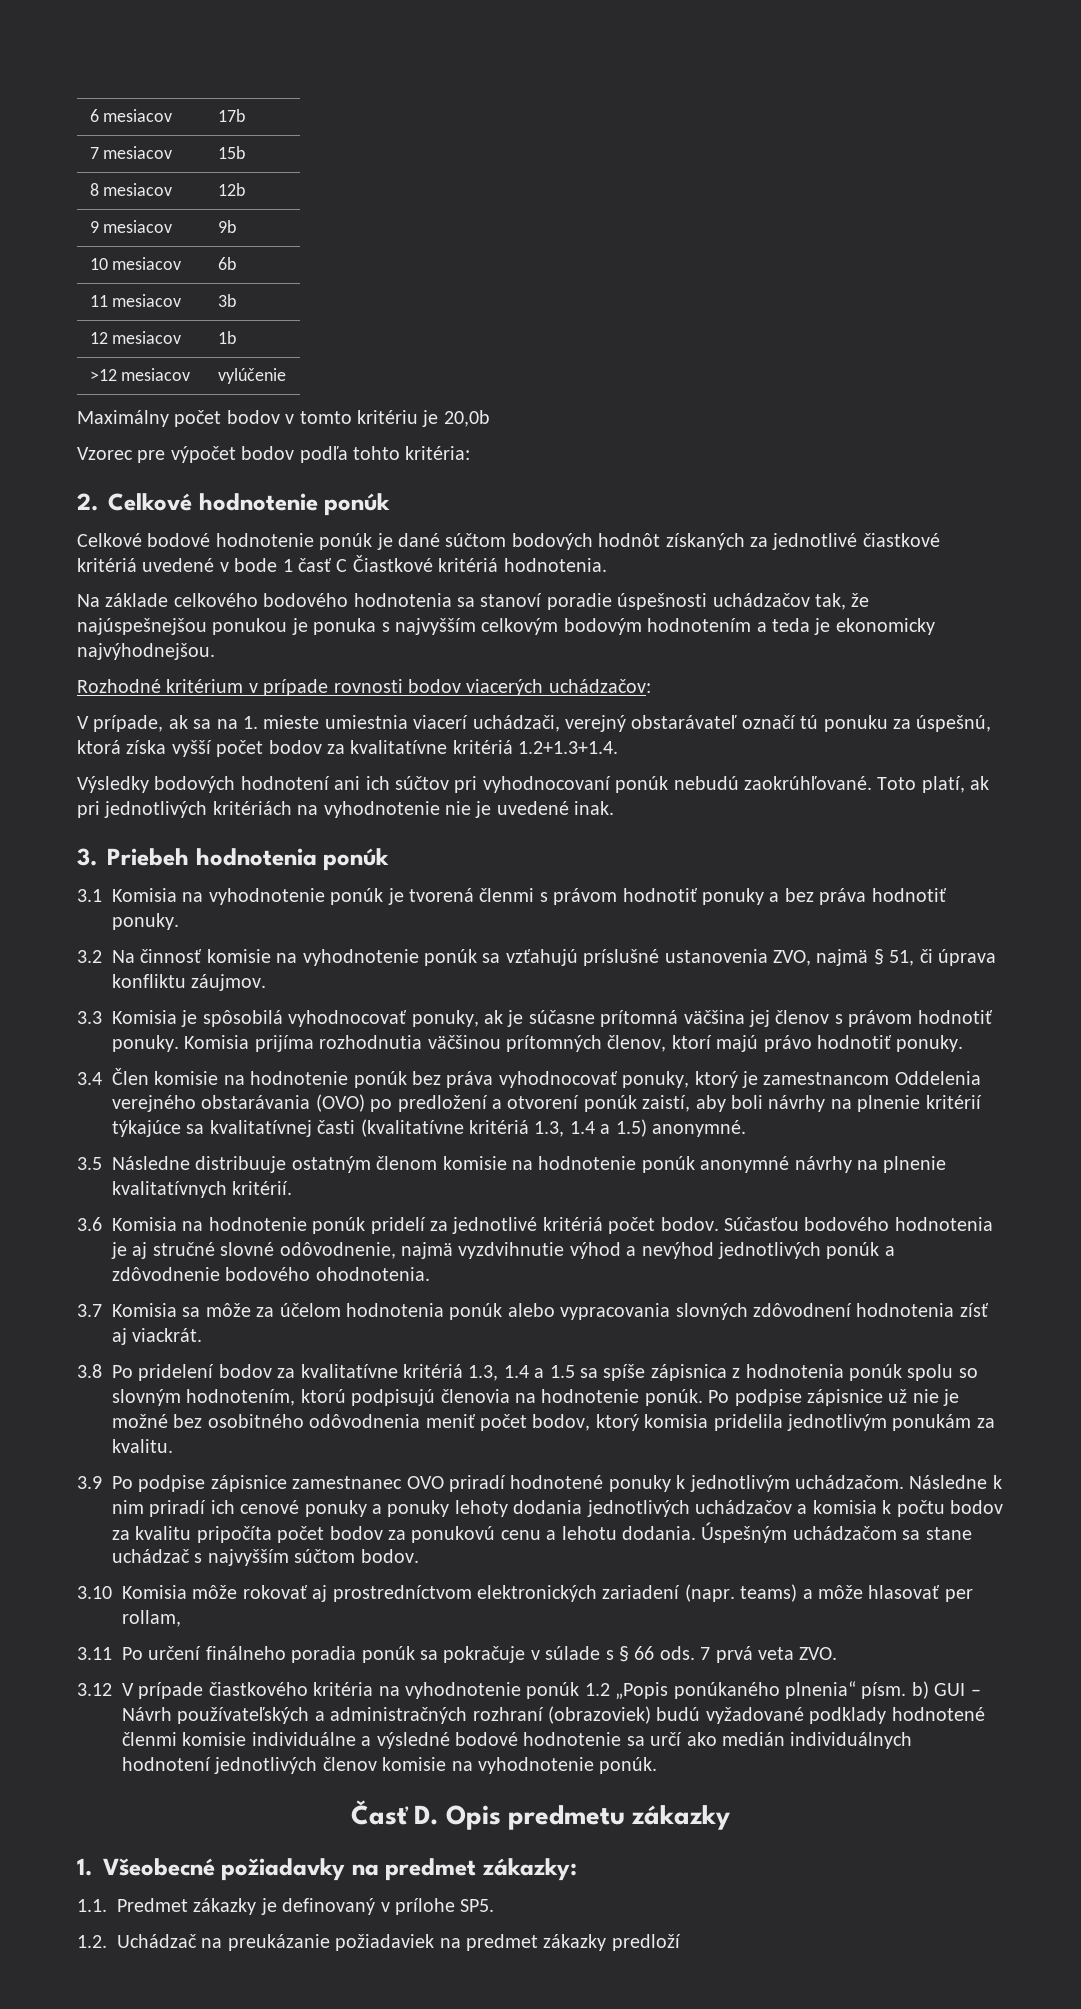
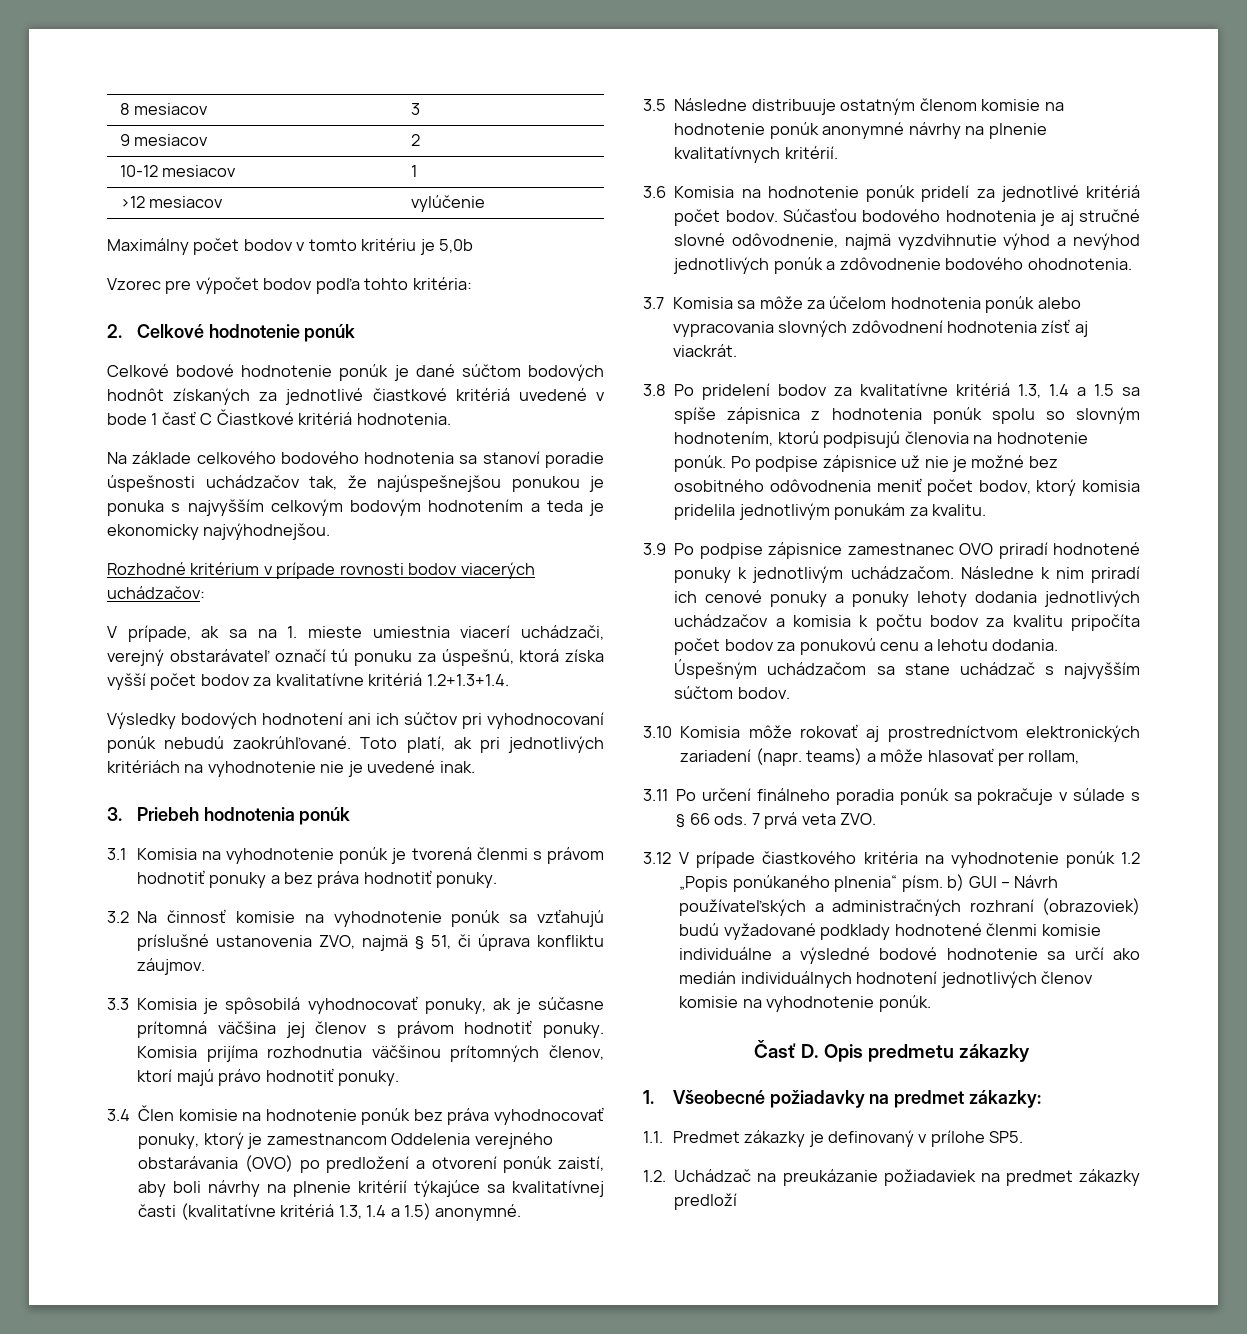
- 6 mesiacov | 17b
- 7 mesiacov | 15b
- 8 mesiacov | 12b
+ 8 mesiacov | 3
- 9 mesiacov | 9b
- 10 mesiacov | 6b
- 11 mesiacov | 3b
- 12 mesiacov | 1b
+ 9 mesiacov | 2
+ 10-12 mesiacov | 1
- Maximálny počet bodov v tomto kritériu je 20,0b
+ Maximálny počet bodov v tomto kritériu je 5,0b

